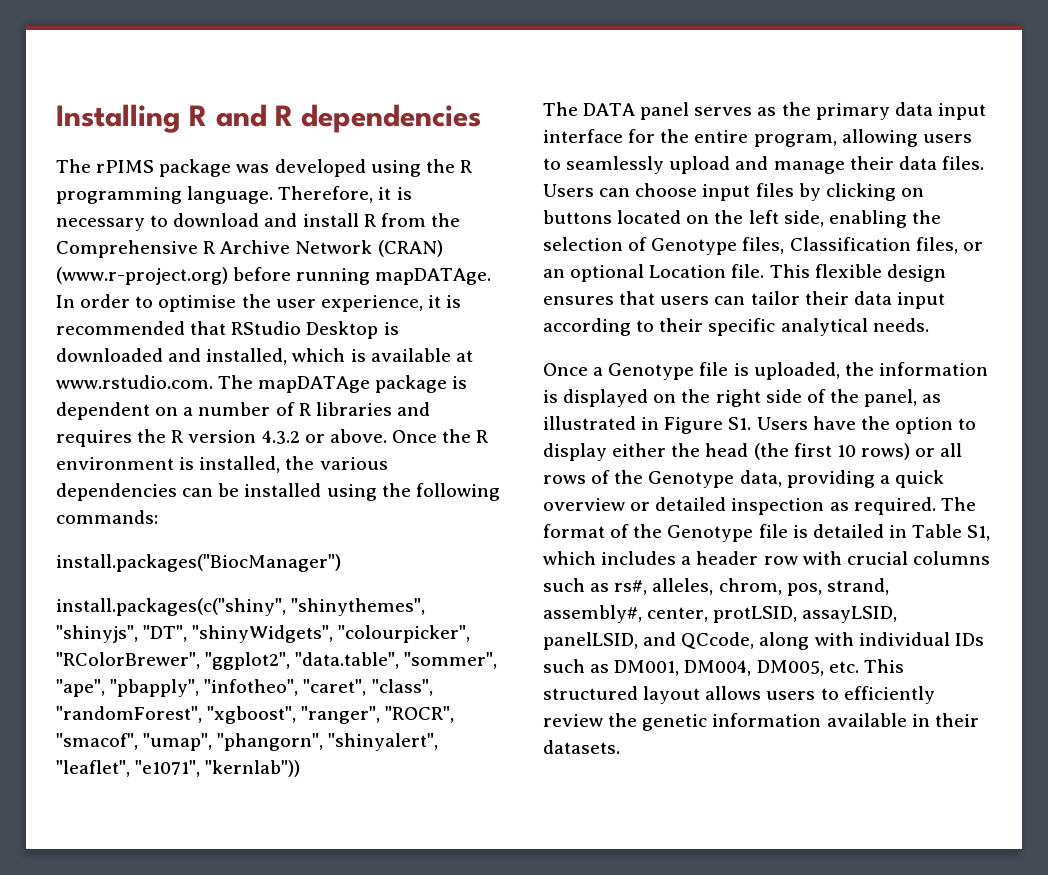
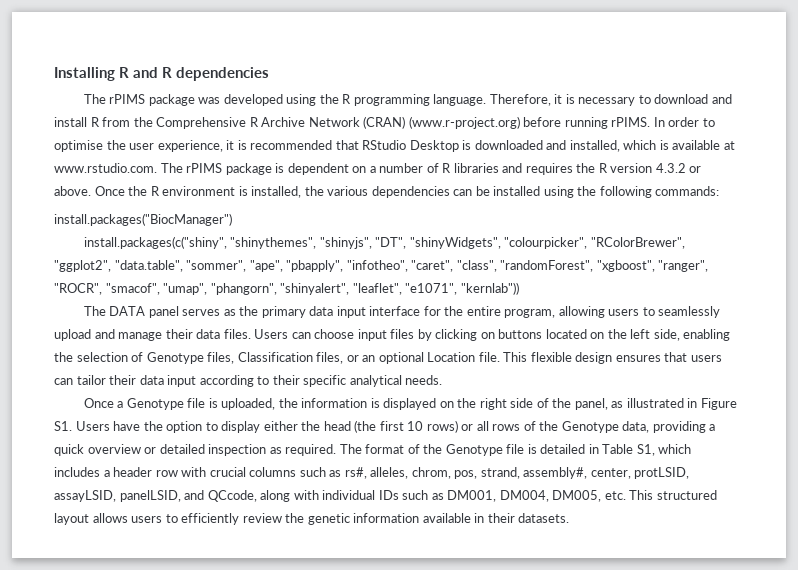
- Therefore, it is necessary to download and install R from the Comprehensive R Archive Network (CRAN) (www.r-project.org) before running mapDATAge.
+ Therefore, it is necessary to download and install R from the Comprehensive R Archive Network (CRAN) (www.r-project.org) before running rPIMS.
- In order to optimise the user experience, it is recommended that RStudio Desktop is downloaded and installed, which is available at www.rstudio.com. The mapDATAge package is dependent on a number of R libraries and requires the R version 4.3.2 or above.
+ In order to optimise the user experience, it is recommended that RStudio Desktop is downloaded and installed, which is available at www.rstudio.com. The rPIMS package is dependent on a number of R libraries and requires the R version 4.3.2 or above.

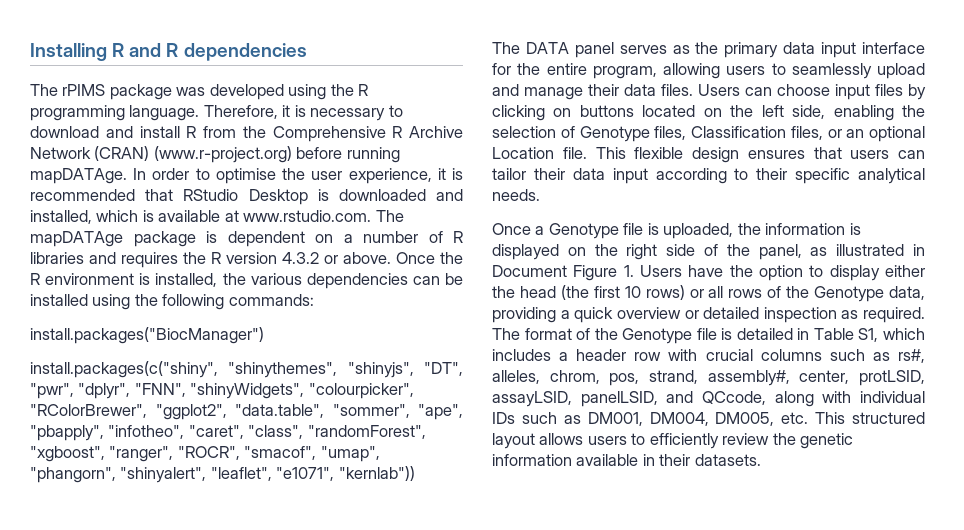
- Therefore, it is necessary to download and install R from the Comprehensive R Archive Network (CRAN) (www.r-project.org) before running rPIMS.
+ Therefore, it is necessary to download and install R from the Comprehensive R Archive Network (CRAN) (www.r-project.org) before running mapDATAge.
- In order to optimise the user experience, it is recommended that RStudio Desktop is downloaded and installed, which is available at www.rstudio.com. The rPIMS package is dependent on a number of R libraries and requires the R version 4.3.2 or above.
+ In order to optimise the user experience, it is recommended that RStudio Desktop is downloaded and installed, which is available at www.rstudio.com. The mapDATAge package is dependent on a number of R libraries and requires the R version 4.3.2 or above.
- install.packages(c("shiny", "shinythemes", "shinyjs", "DT", "shinyWidgets", "colourpicker", "RColorBrewer", "ggplot2", "data.table", "sommer", "ape", "pbapply", "infotheo", "caret", "class", "randomForest", "xgboost", "ranger", "ROCR", "smacof", "umap", "phangorn", "shinyalert", "leaflet", "e1071", "kernlab"))
+ install.packages(c("shiny", "shinythemes", "shinyjs", "DT", "pwr", "dplyr", "FNN", "shinyWidgets", "colourpicker", "RColorBrewer", "ggplot2", "data.table", "sommer", "ape", "pbapply", "infotheo", "caret", "class", "randomForest", "xgboost", "ranger", "ROCR", "smacof", "umap", "phangorn", "shinyalert", "leaflet", "e1071", "kernlab"))
- Once a Genotype file is uploaded, the information is displayed on the right side of the panel, as illustrated in Figure S1. Users have the option to display either the head (the first 10 rows) or all rows of the Genotype data, providing a quick overview or detailed inspection as required.
+ Once a Genotype file is uploaded, the information is displayed on the right side of the panel, as illustrated in Document Figure 1. Users have the option to display either the head (the first 10 rows) or all rows of the Genotype data, providing a quick overview or detailed inspection as required.

